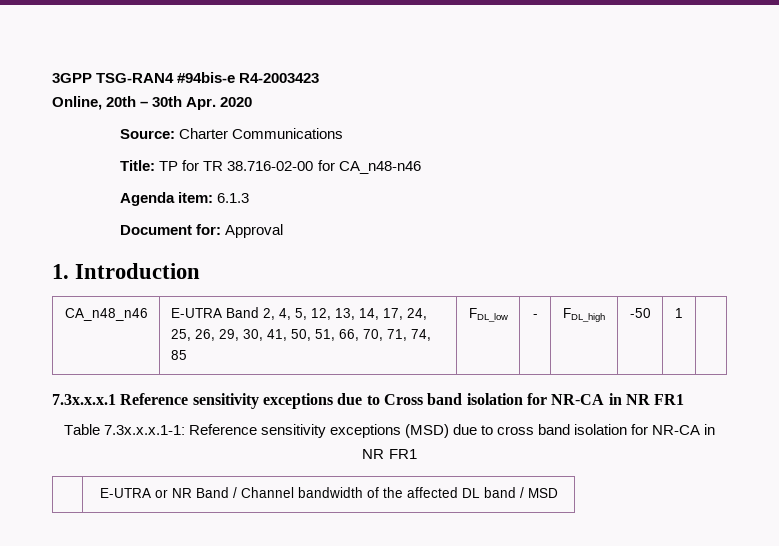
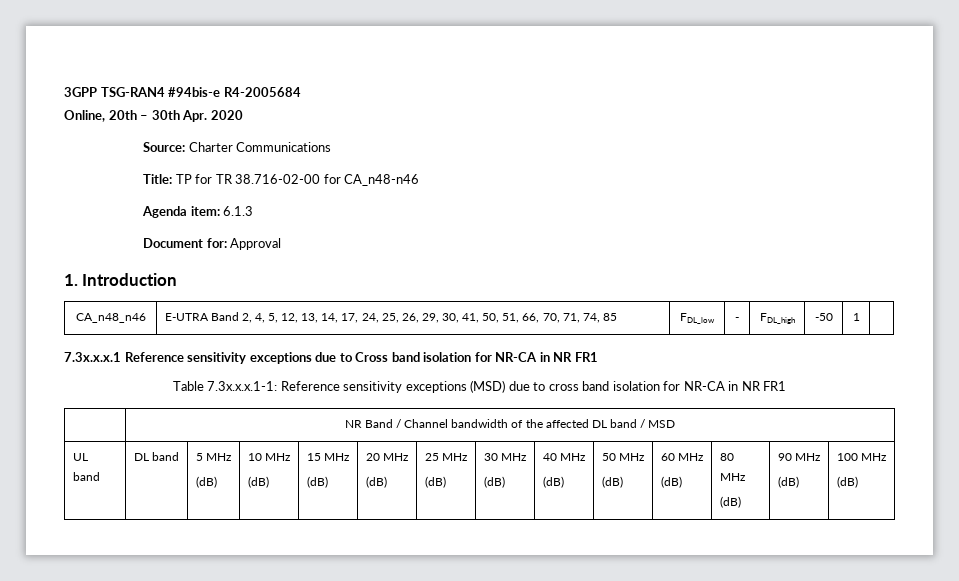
- 3GPP TSG-RAN4 #94bis-e R4-2003423
+ 3GPP TSG-RAN4 #94bis-e R4-2005684
- | E-UTRA or NR Band / Channel bandwidth of the affected DL band / MSD
+ | NR Band / Channel bandwidth of the affected DL band / MSD
+ UL band | DL band | 5 MHz
+ (dB) | 10 MHz
+ (dB) | 15 MHz
+ (dB) | 20 MHz
+ (dB) | 25 MHz
+ (dB) | 30 MHz
+ (dB) | 40 MHz
+ (dB) | 50 MHz
+ (dB) | 60 MHz
+ (dB) | 80 MHz
+ (dB) | 90 MHz
+ (dB) | 100 MHz
+ (dB)

